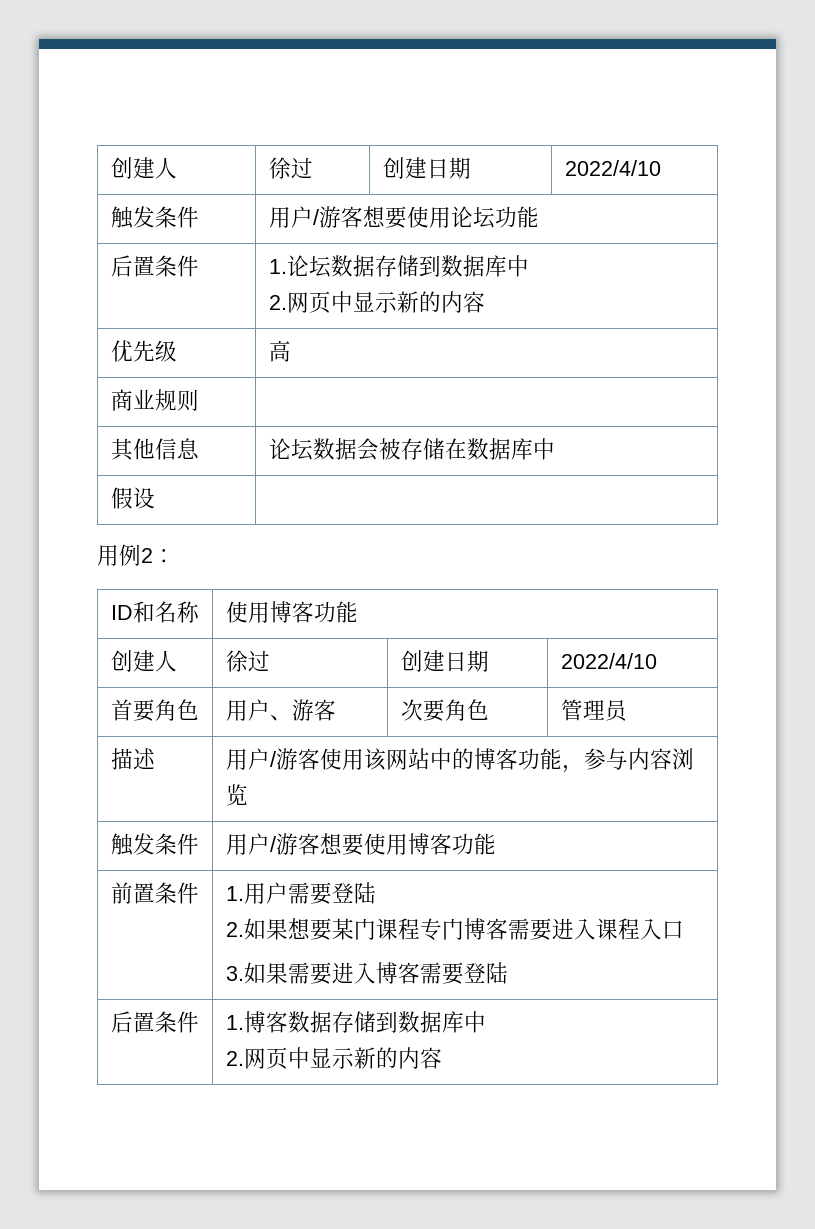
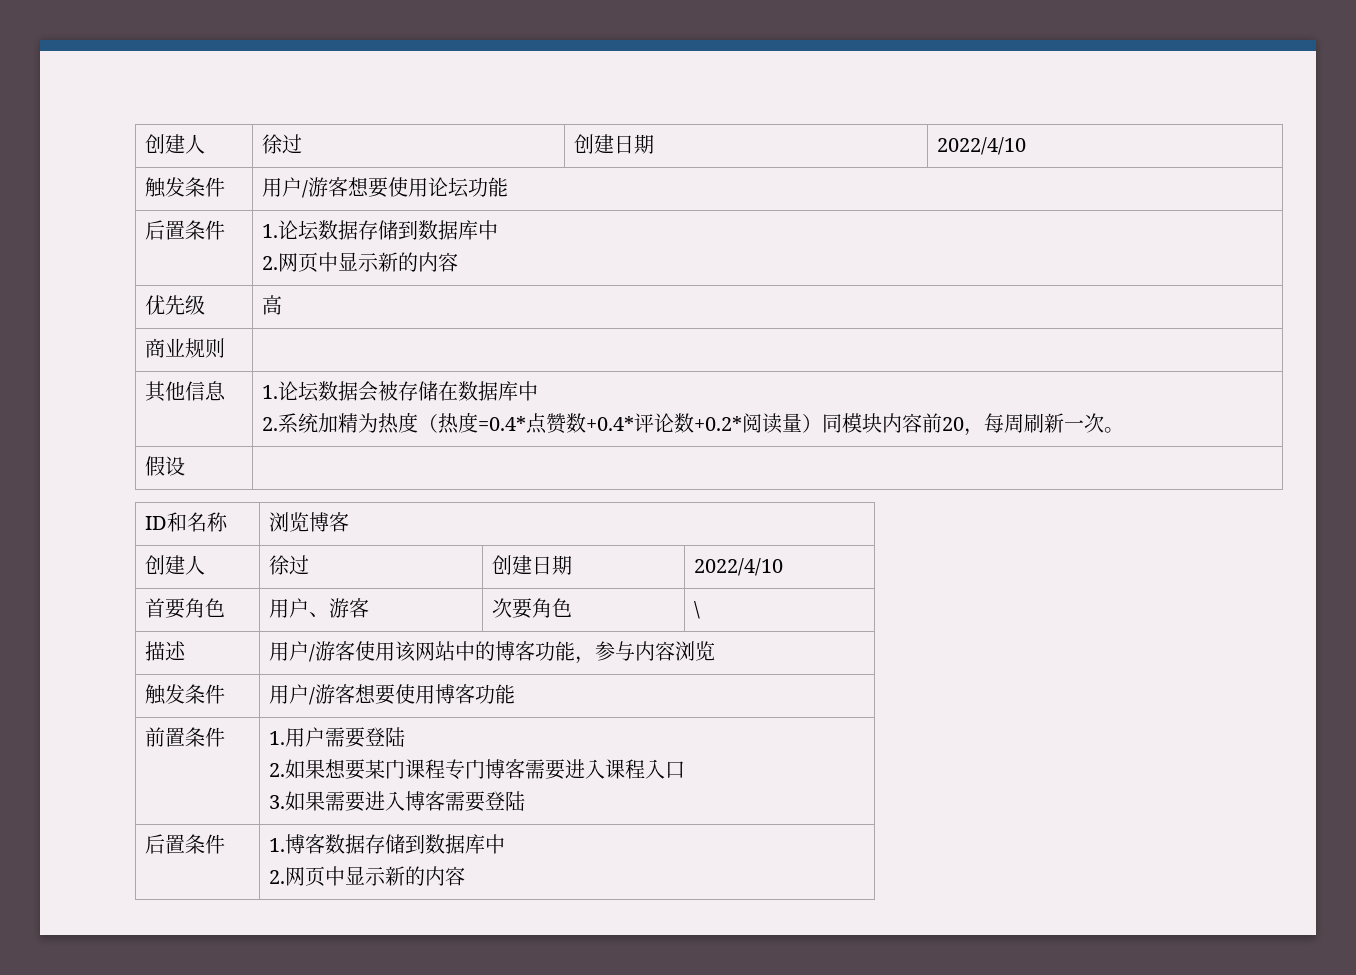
- 其他信息 | 论坛数据会被存储在数据库中
+ 其他信息 | 1.论坛数据会被存储在数据库中
+ 2.系统加精为热度（热度=0.4*点赞数+0.4*评论数+0.2*阅读量）同模块内容前20，每周刷新一次。
- 用例2：
- ID和名称 | 使用博客功能
+ ID和名称 | 浏览博客
- 首要角色 | 用户、游客 | 次要角色 | 管理员
+ 首要角色 | 用户、游客 | 次要角色 | \

